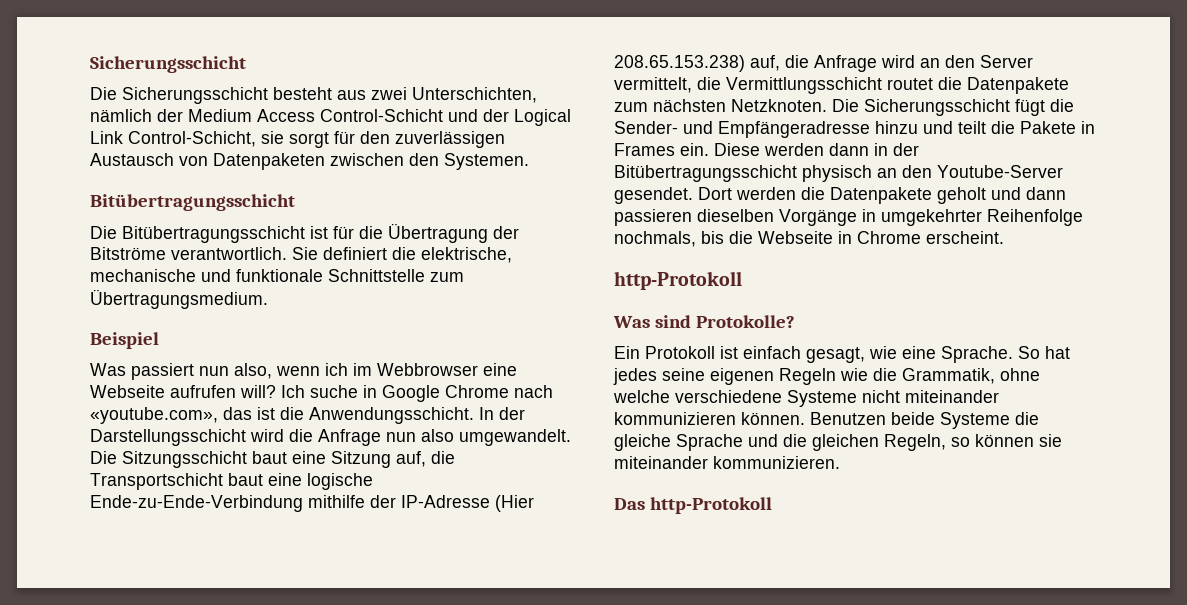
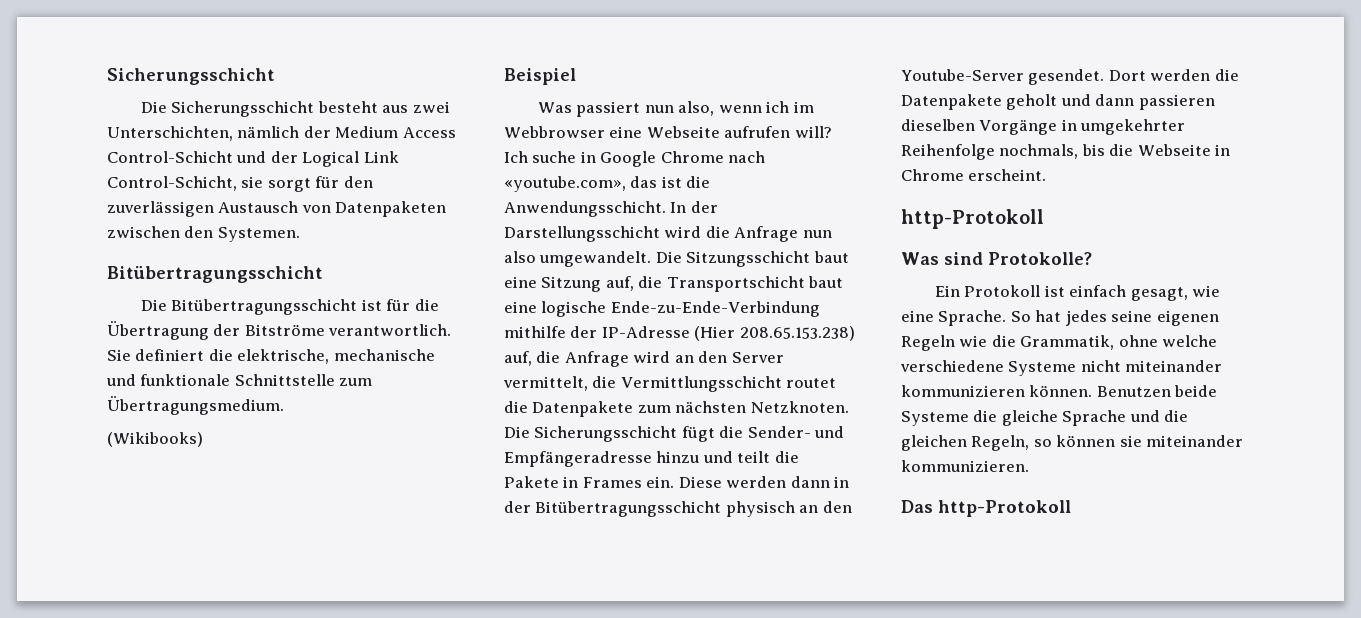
+ (Wikibooks)

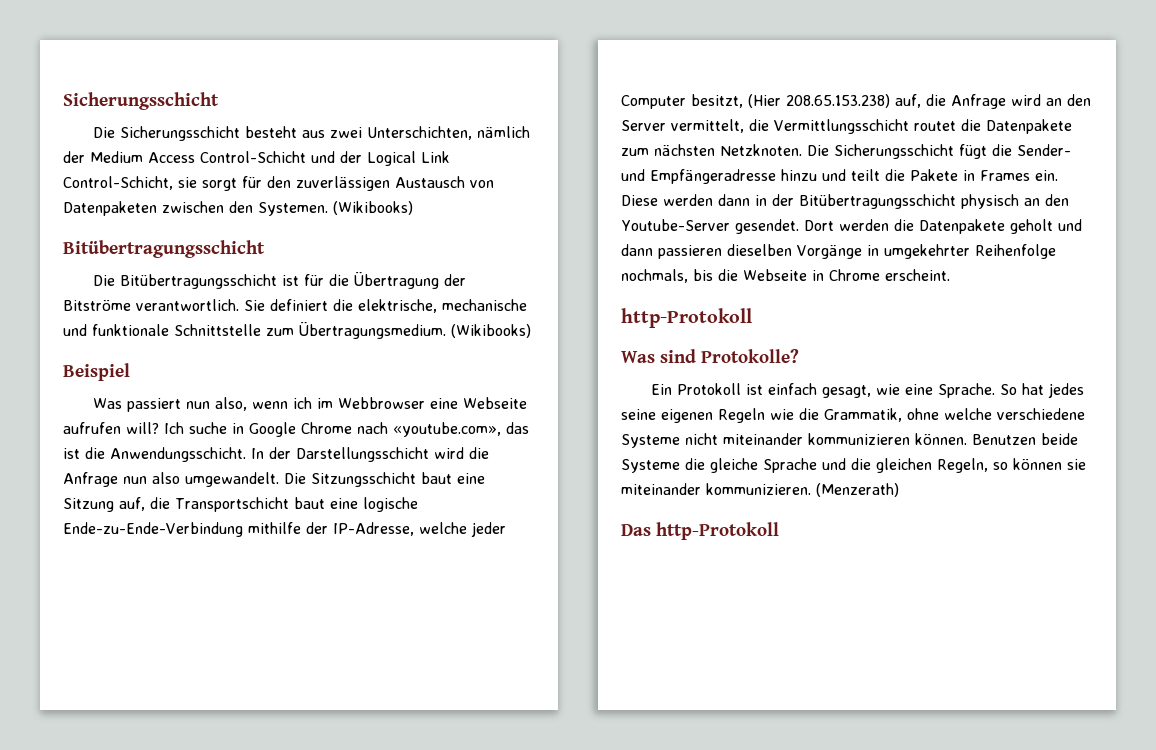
- Die Sicherungsschicht besteht aus zwei Unterschichten, nämlich der Medium Access Control-Schicht und der Logical Link Control-Schicht, sie sorgt für den zuverlässigen Austausch von Datenpaketen zwischen den Systemen.
+ Die Sicherungsschicht besteht aus zwei Unterschichten, nämlich der Medium Access Control-Schicht und der Logical Link Control-Schicht, sie sorgt für den zuverlässigen Austausch von Datenpaketen zwischen den Systemen. (Wikibooks)
- Sie definiert die elektrische, mechanische und funktionale Schnittstelle zum Übertragungsmedium.
- (Wikibooks)
+ Sie definiert die elektrische, mechanische und funktionale Schnittstelle zum Übertragungsmedium. (Wikibooks)
- Die Sitzungsschicht baut eine Sitzung auf, die Transportschicht baut eine logische Ende-zu-Ende-Verbindung mithilfe der IP-Adresse (Hier 208.65.153.238) auf, die Anfrage wird an den Server vermittelt, die Vermittlungsschicht routet die Datenpakete zum nächsten Netzknoten.
+ Die Sitzungsschicht baut eine Sitzung auf, die Transportschicht baut eine logische Ende-zu-Ende-Verbindung mithilfe der IP-Adresse, welche jeder Computer besitzt, (Hier 208.65.153.238) auf, die Anfrage wird an den Server vermittelt, die Vermittlungsschicht routet die Datenpakete zum nächsten Netzknoten.
+ (Menzerath)

